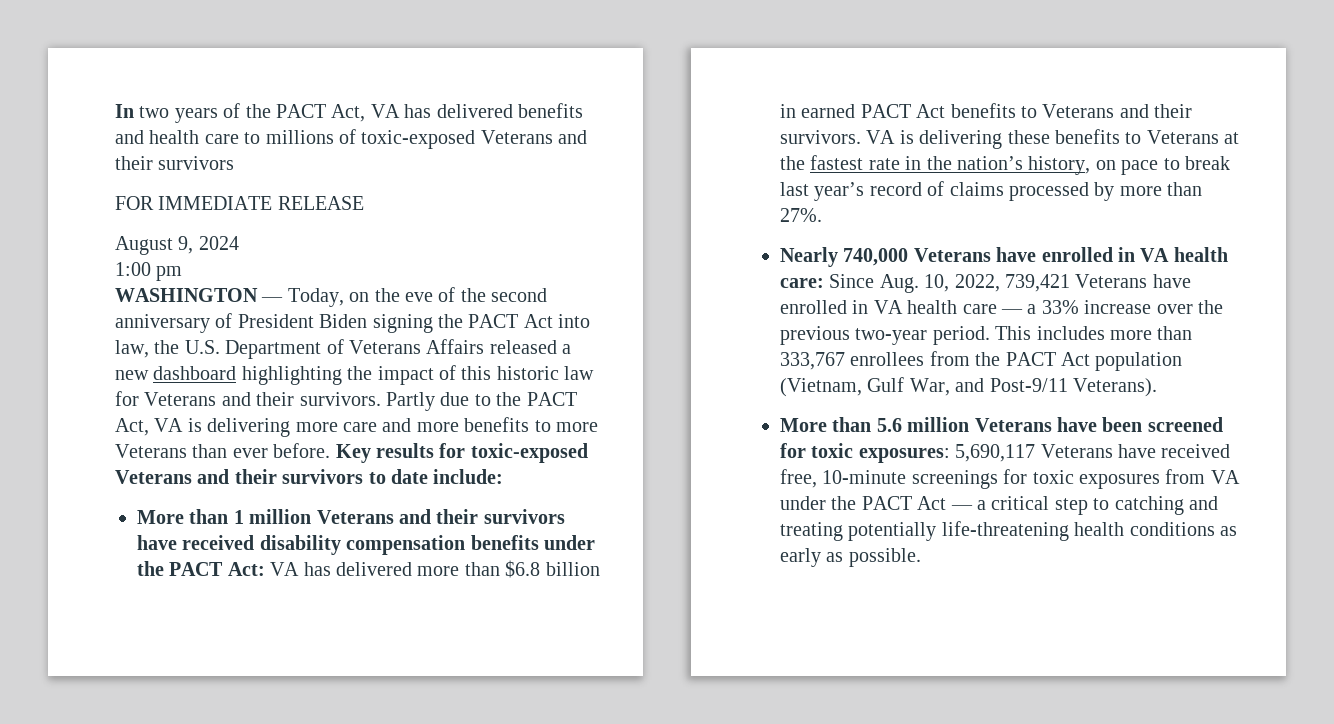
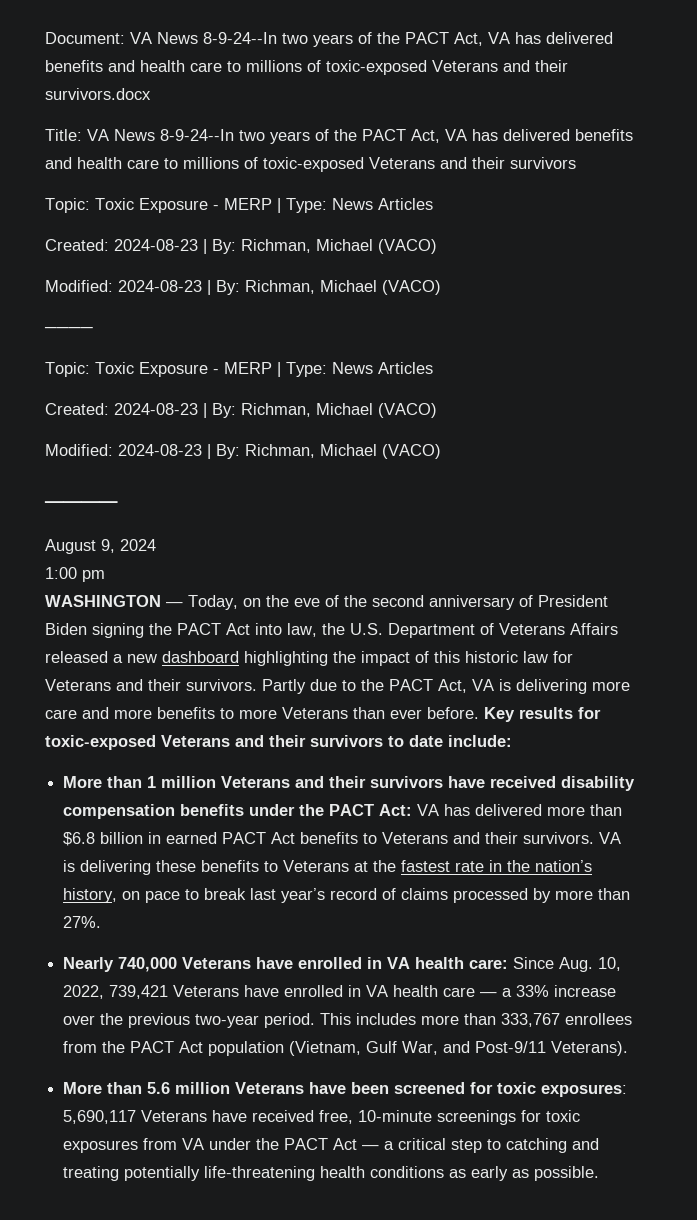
- In two years of the PACT Act, VA has delivered benefits and health care to millions of toxic-exposed Veterans and their survivors
- FOR IMMEDIATE RELEASE
+ Document: VA News 8-9-24--In two years of the PACT Act, VA has delivered benefits and health care to millions of toxic-exposed Veterans and their survivors.docx
+ Title: VA News 8-9-24--In two years of the PACT Act, VA has delivered benefits and health care to millions of toxic-exposed Veterans and their survivors
+ Topic: Toxic Exposure - MERP | Type: News Articles
+ Created: 2024-08-23 | By: Richman, Michael (VACO)
+ Modified: 2024-08-23 | By: Richman, Michael (VACO)
+ ────
+ Topic: Toxic Exposure - MERP | Type: News Articles
+ Created: 2024-08-23 | By: Richman, Michael (VACO)
+ Modified: 2024-08-23 | By: Richman, Michael (VACO)
+ ────

